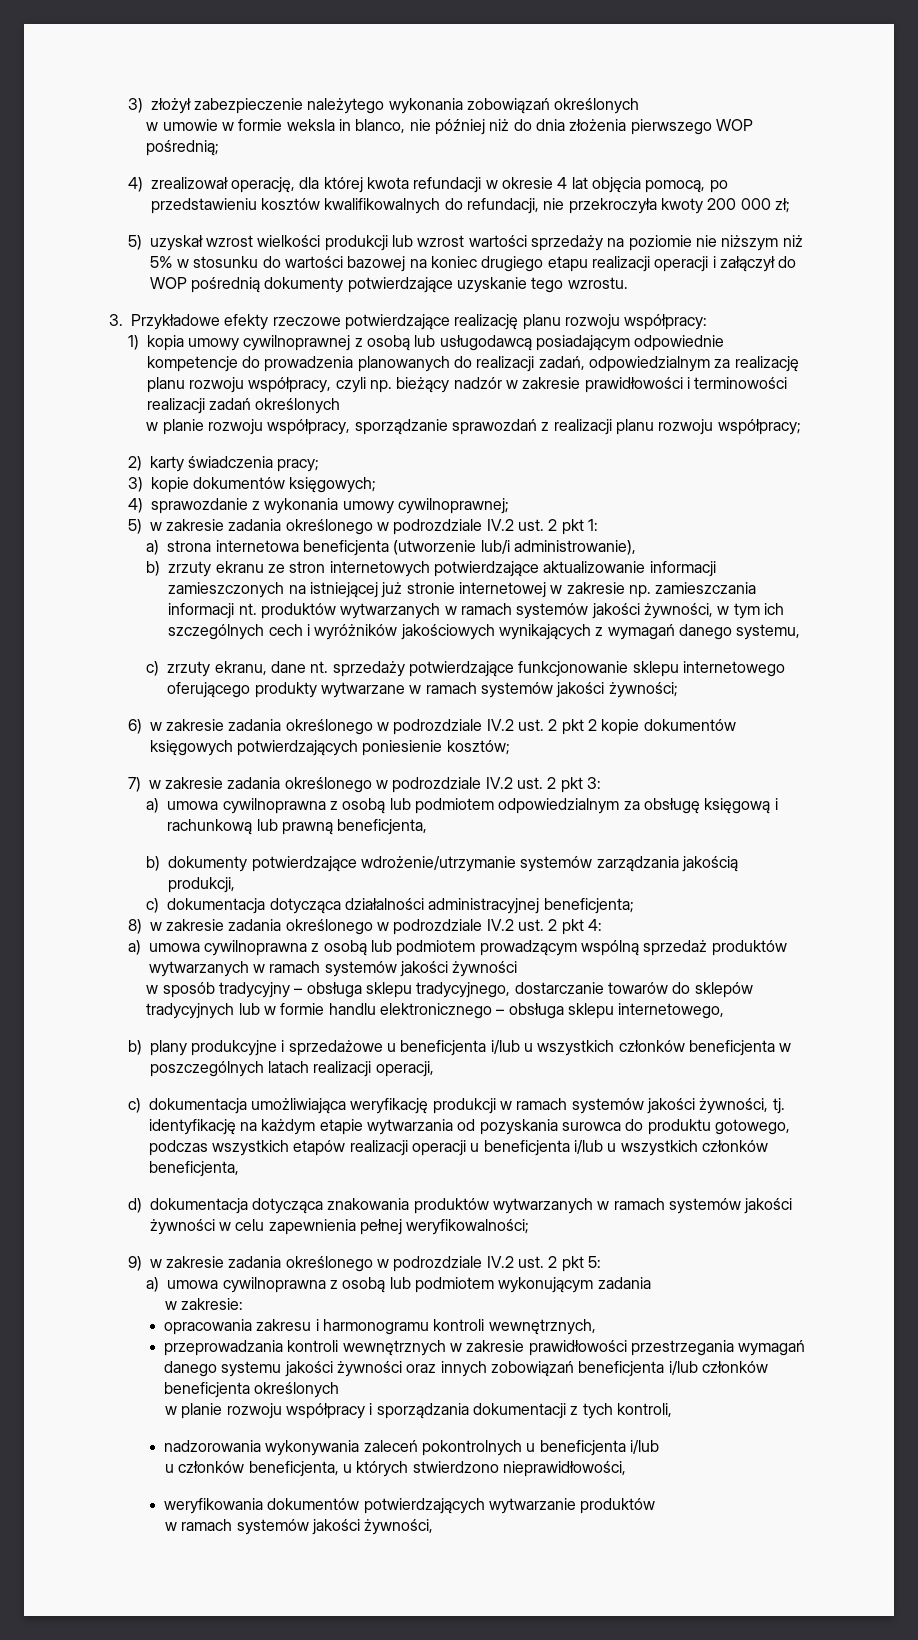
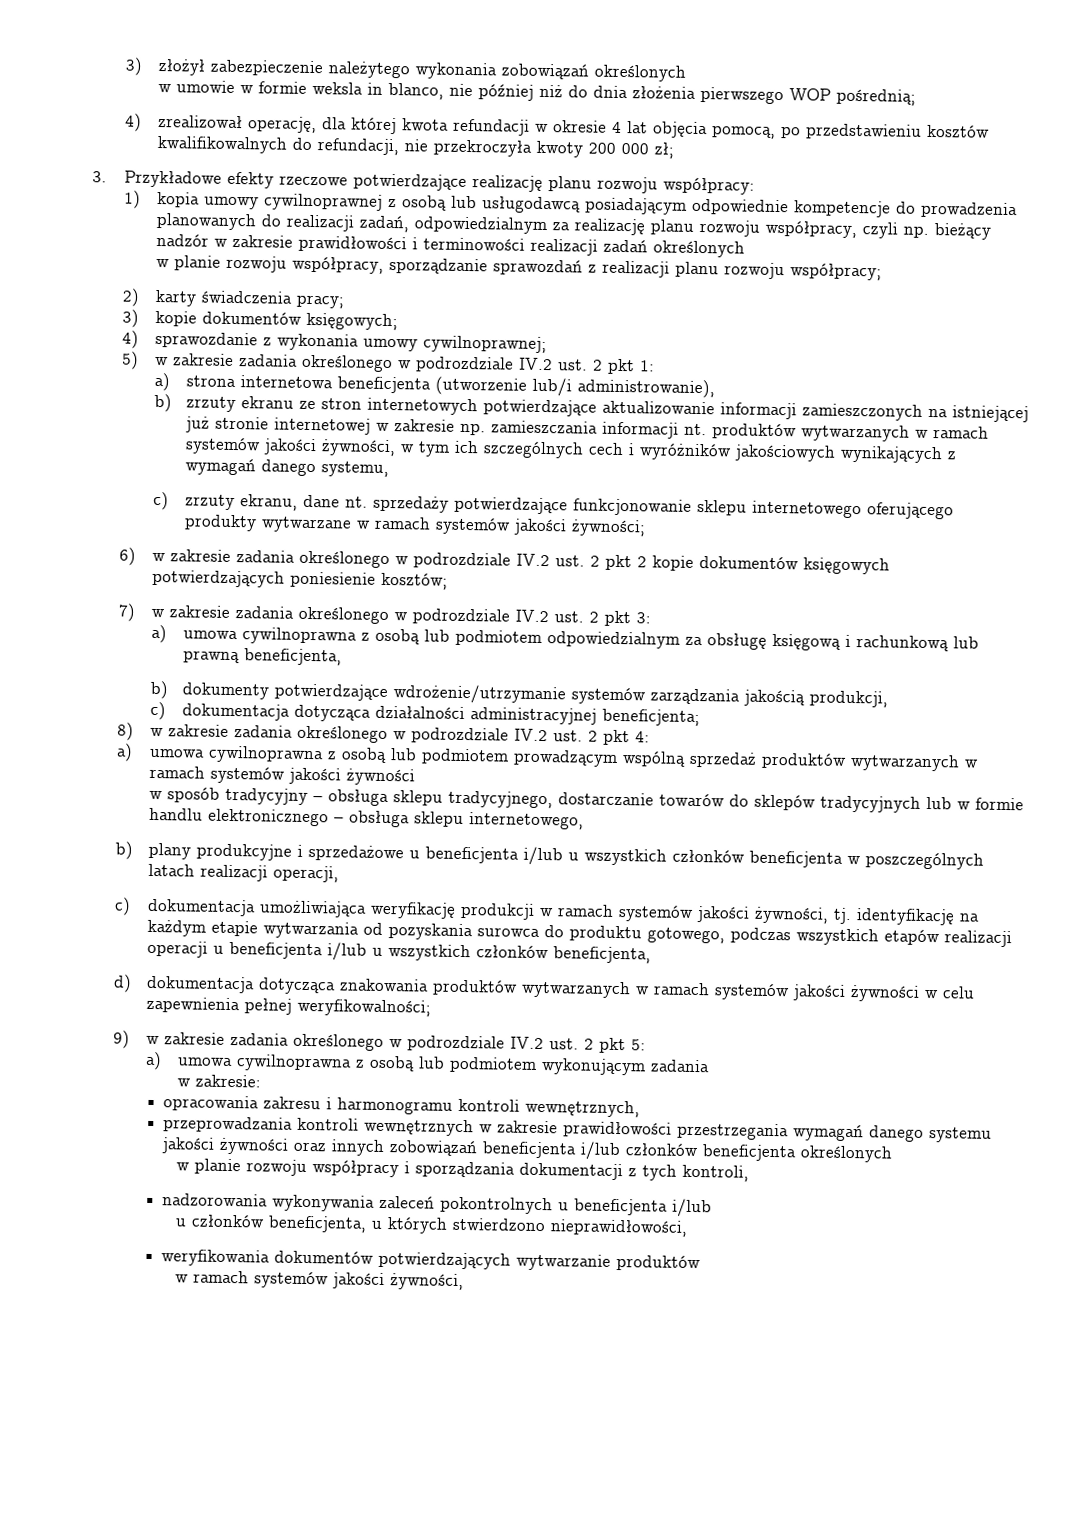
- 5) uzyskał wzrost wielkości produkcji lub wzrost wartości sprzedaży na poziomie nie niższym niż 5% w stosunku do wartości bazowej na koniec drugiego etapu realizacji operacji i załączył do WOP pośrednią dokumenty potwierdzające uzyskanie tego wzrostu.

